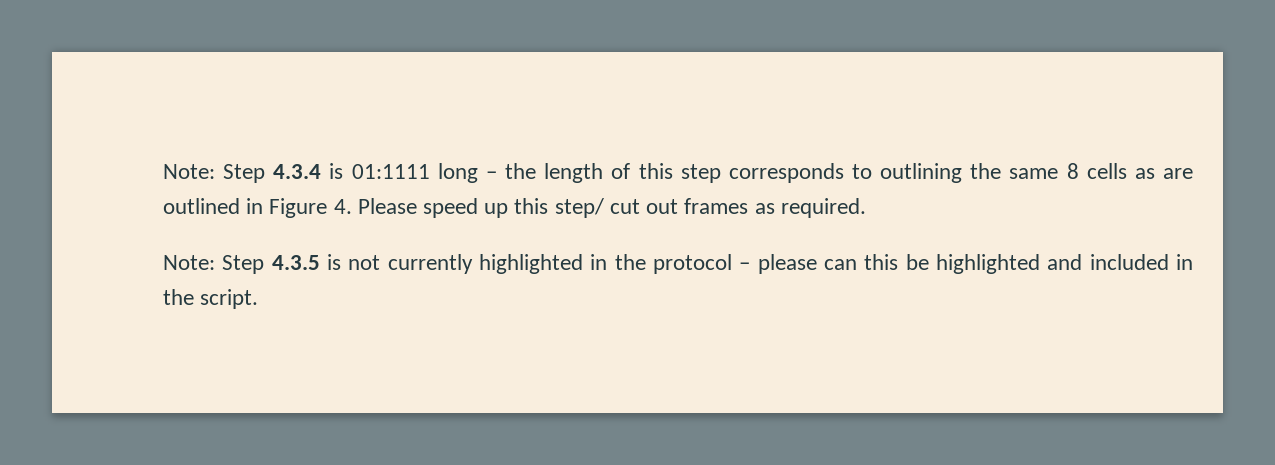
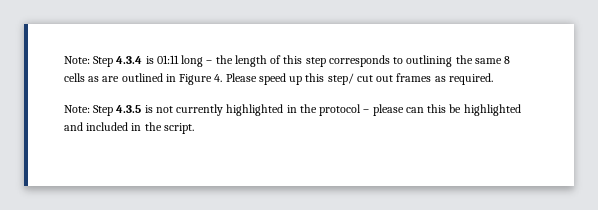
- Note: Step 4.3.4 is 01:1111 long – the length of this step corresponds to outlining the same 8 cells as are outlined in Figure 4. Please speed up this step/ cut out frames as required.
+ Note: Step 4.3.4 is 01:11 long – the length of this step corresponds to outlining the same 8 cells as are outlined in Figure 4. Please speed up this step/ cut out frames as required.

